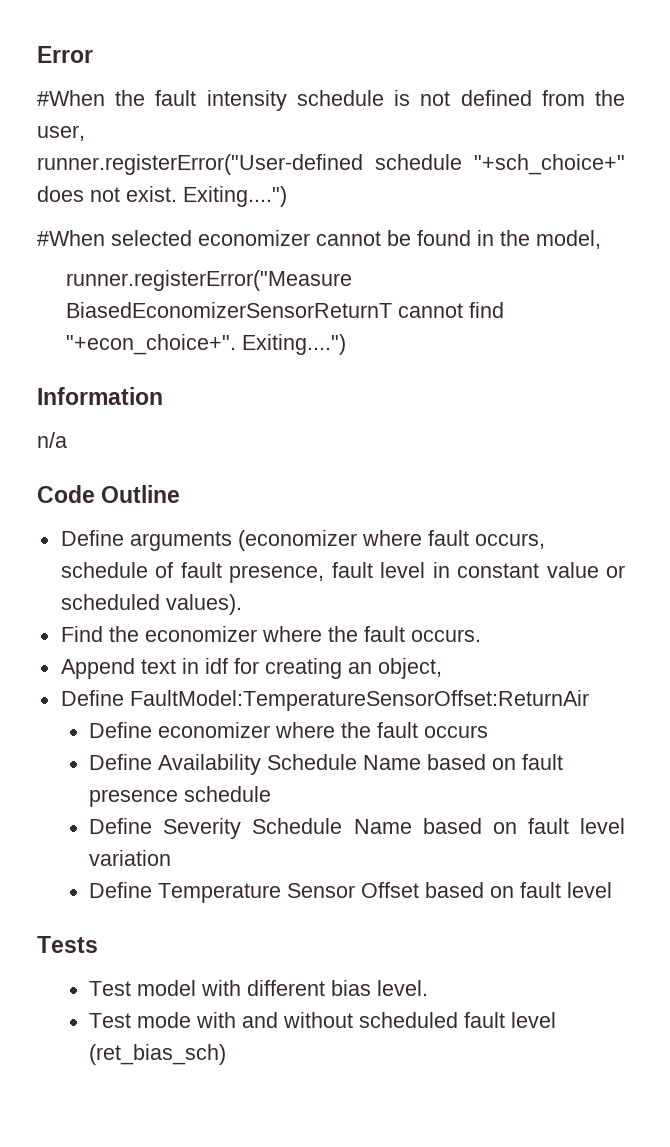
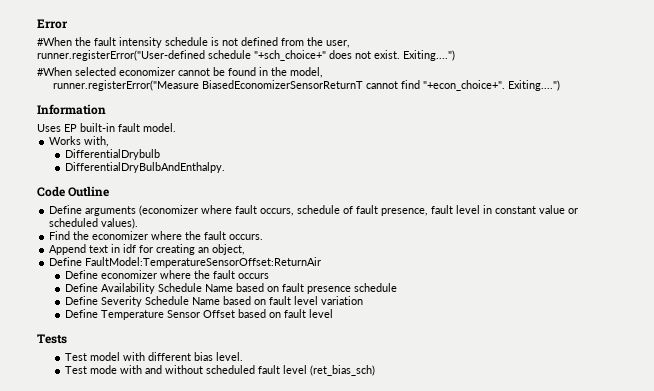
- n/a
+ Uses EP built-in fault model.
+ Works with,
+ DifferentialDrybulb
+ DifferentialDryBulbAndEnthalpy.

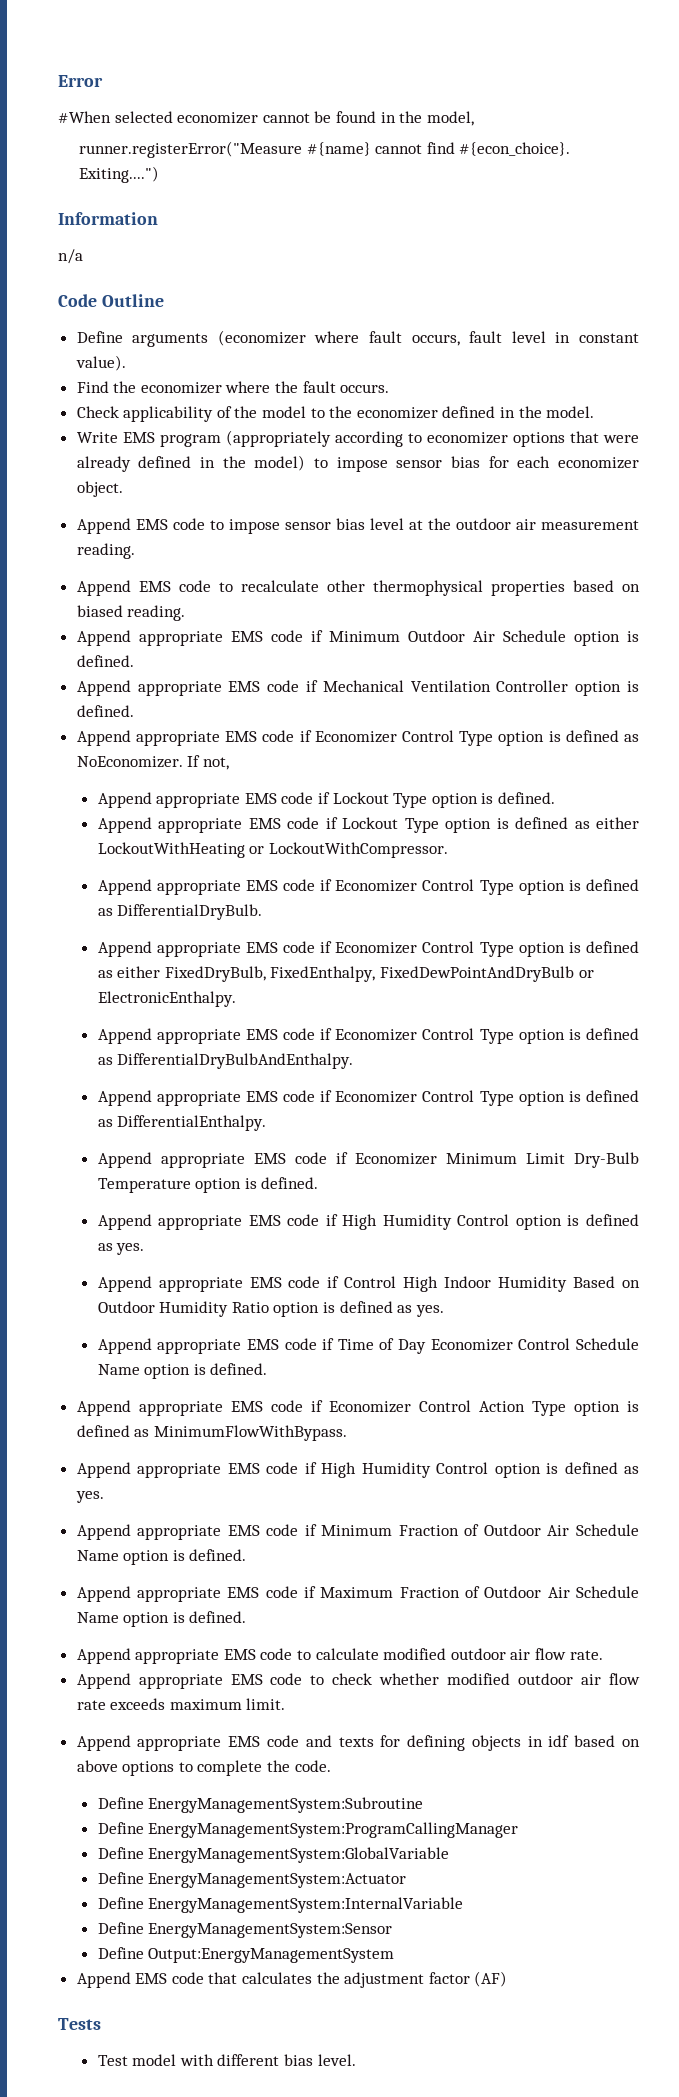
- #When the fault intensity schedule is not defined from the user,
- runner.registerError("User-defined schedule "+sch_choice+" does not exist. Exiting....")
- runner.registerError("Measure BiasedEconomizerSensorReturnT cannot find "+econ_choice+".
+ runner.registerError("Measure #{name} cannot find #{econ_choice}.
- Uses EP built-in fault model.
- Works with,
- DifferentialDrybulb
- DifferentialDryBulbAndEnthalpy.
+ n/a
- Define arguments (economizer where fault occurs, schedule of fault presence, fault level in constant value or scheduled values).
+ Define arguments (economizer where fault occurs, fault level in constant value).
- Append text in idf for creating an object,
- Define FaultModel:TemperatureSensorOffset:ReturnAir
- Define economizer where the fault occurs
- Define Availability Schedule Name based on fault presence schedule
- Define Severity Schedule Name based on fault level variation
- Define Temperature Sensor Offset based on fault level
+ Check applicability of the model to the economizer defined in the model.
+ Write EMS program (appropriately according to economizer options that were already defined in the model) to impose sensor bias for each economizer object.
+ Append EMS code to impose sensor bias level at the outdoor air measurement reading.
+ Append EMS code to recalculate other thermophysical properties based on biased reading.
+ Append appropriate EMS code if Minimum Outdoor Air Schedule option is defined.
+ Append appropriate EMS code if Mechanical Ventilation Controller option is defined.
+ Append appropriate EMS code if Economizer Control Type option is defined as NoEconomizer. If not,
+ Append appropriate EMS code if Lockout Type option is defined.
+ Append appropriate EMS code if Lockout Type option is defined as either LockoutWithHeating or LockoutWithCompressor.
+ Append appropriate EMS code if Economizer Control Type option is defined as DifferentialDryBulb.
+ Append appropriate EMS code if Economizer Control Type option is defined as either FixedDryBulb, FixedEnthalpy, FixedDewPointAndDryBulb or ElectronicEnthalpy.
+ Append appropriate EMS code if Economizer Control Type option is defined as DifferentialDryBulbAndEnthalpy.
+ Append appropriate EMS code if Economizer Control Type option is defined as DifferentialEnthalpy.
+ Append appropriate EMS code if Economizer Minimum Limit Dry-Bulb Temperature option is defined.
+ Append appropriate EMS code if High Humidity Control option is defined as yes.
+ Append appropriate EMS code if Control High Indoor Humidity Based on Outdoor Humidity Ratio option is defined as yes.
+ Append appropriate EMS code if Time of Day Economizer Control Schedule Name option is defined.
+ Append appropriate EMS code if Economizer Control Action Type option is defined as MinimumFlowWithBypass.
+ Append appropriate EMS code if High Humidity Control option is defined as yes.
+ Append appropriate EMS code if Minimum Fraction of Outdoor Air Schedule Name option is defined.
+ Append appropriate EMS code if Maximum Fraction of Outdoor Air Schedule Name option is defined.
+ Append appropriate EMS code to calculate modified outdoor air flow rate.
+ Append appropriate EMS code to check whether modified outdoor air flow rate exceeds maximum limit.
+ Append appropriate EMS code and texts for defining objects in idf based on above options to complete the code.
+ Define EnergyManagementSystem:Subroutine
+ Define EnergyManagementSystem:ProgramCallingManager
+ Define EnergyManagementSystem:GlobalVariable
+ Define EnergyManagementSystem:Actuator
+ Define EnergyManagementSystem:InternalVariable
+ Define EnergyManagementSystem:Sensor
+ Define Output:EnergyManagementSystem
+ Append EMS code that calculates the adjustment factor (AF)
- Test mode with and without scheduled fault level (ret_bias_sch)

